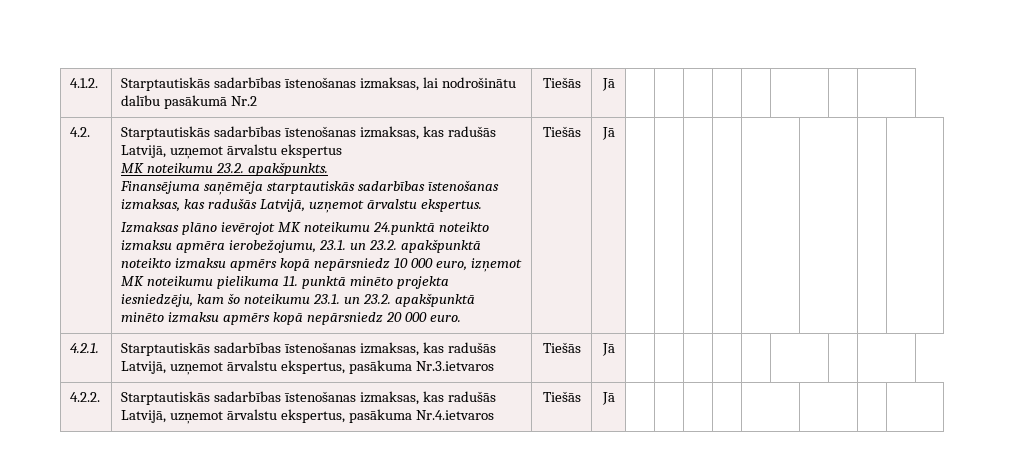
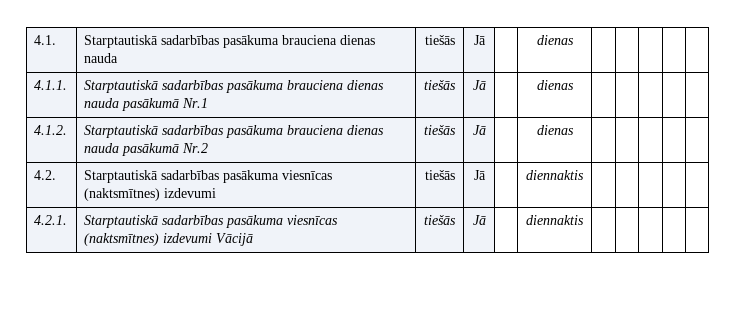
- 4.1.2. | Starptautiskās sadarbības īstenošanas izmaksas, lai nodrošinātu dalību pasākumā Nr.2 | Tiešās | Jā | | | | | | | |
- 4.2. | Starptautiskās sadarbības īstenošanas izmaksas, kas radušās Latvijā, uzņemot ārvalstu ekspertus
- MK noteikumu 23.2. apakšpunkts.
- Finansējuma saņēmēja starptautiskās sadarbības īstenošanas izmaksas, kas radušās Latvijā, uzņemot ārvalstu ekspertus.
- Izmaksas plāno ievērojot MK noteikumu 24.punktā noteikto izmaksu apmēra ierobežojumu, 23.1. un 23.2. apakšpunktā noteikto izmaksu apmērs kopā nepārsniedz 10 000 euro, izņemot MK noteikumu pielikuma 11. punktā minēto projekta iesniedzēju, kam šo noteikumu 23.1. un 23.2. apakšpunktā minēto izmaksu apmērs kopā nepārsniedz 20 000 euro. | Tiešās | Jā
+ 4.1. | Starptautiskā sadarbības pasākuma brauciena dienas nauda | tiešās | Jā | | dienas | | | | |
+ 4.1.1. | Starptautiskā sadarbības pasākuma brauciena dienas nauda pasākumā Nr.1 | tiešās | Jā | | dienas | | | | |
+ 4.1.2. | Starptautiskā sadarbības pasākuma brauciena dienas nauda pasākumā Nr.2 | tiešās | Jā | | dienas | | | | |
+ 4.2. | Starptautiskā sadarbības pasākuma viesnīcas (naktsmītnes) izdevumi | tiešās | Jā | | diennaktis | | | | |
- 4.2.1. | Starptautiskās sadarbības īstenošanas izmaksas, kas radušās Latvijā, uzņemot ārvalstu ekspertus, pasākuma Nr.3.ietvaros | Tiešās | Jā | | | | | | | |
- 4.2.2. | Starptautiskās sadarbības īstenošanas izmaksas, kas radušās Latvijā, uzņemot ārvalstu ekspertus, pasākuma Nr.4.ietvaros | Tiešās | Jā | | | | | | | |
+ 4.2.1. | Starptautiskā sadarbības pasākuma viesnīcas (naktsmītnes) izdevumi Vācijā | tiešās | Jā | | diennaktis | | | | |

